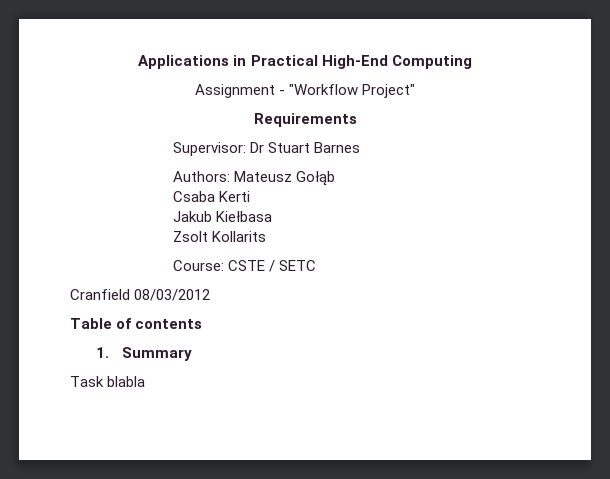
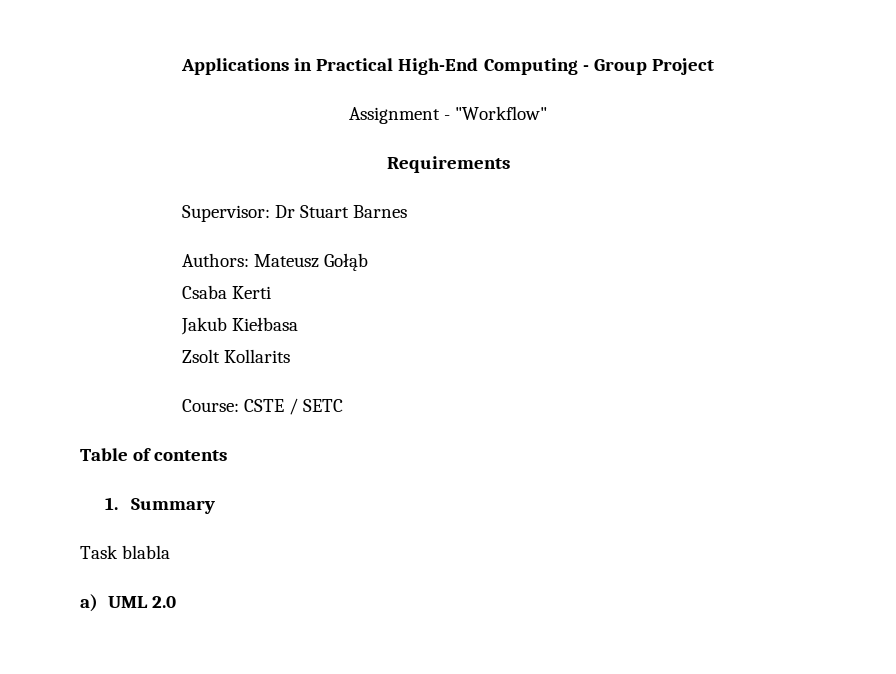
- Applications in Practical High-End Computing
+ Applications in Practical High-End Computing - Group Project
- Assignment - "Workflow Project"
+ Assignment - "Workflow"
- Cranfield 08/03/2012
+ a) UML 2.0

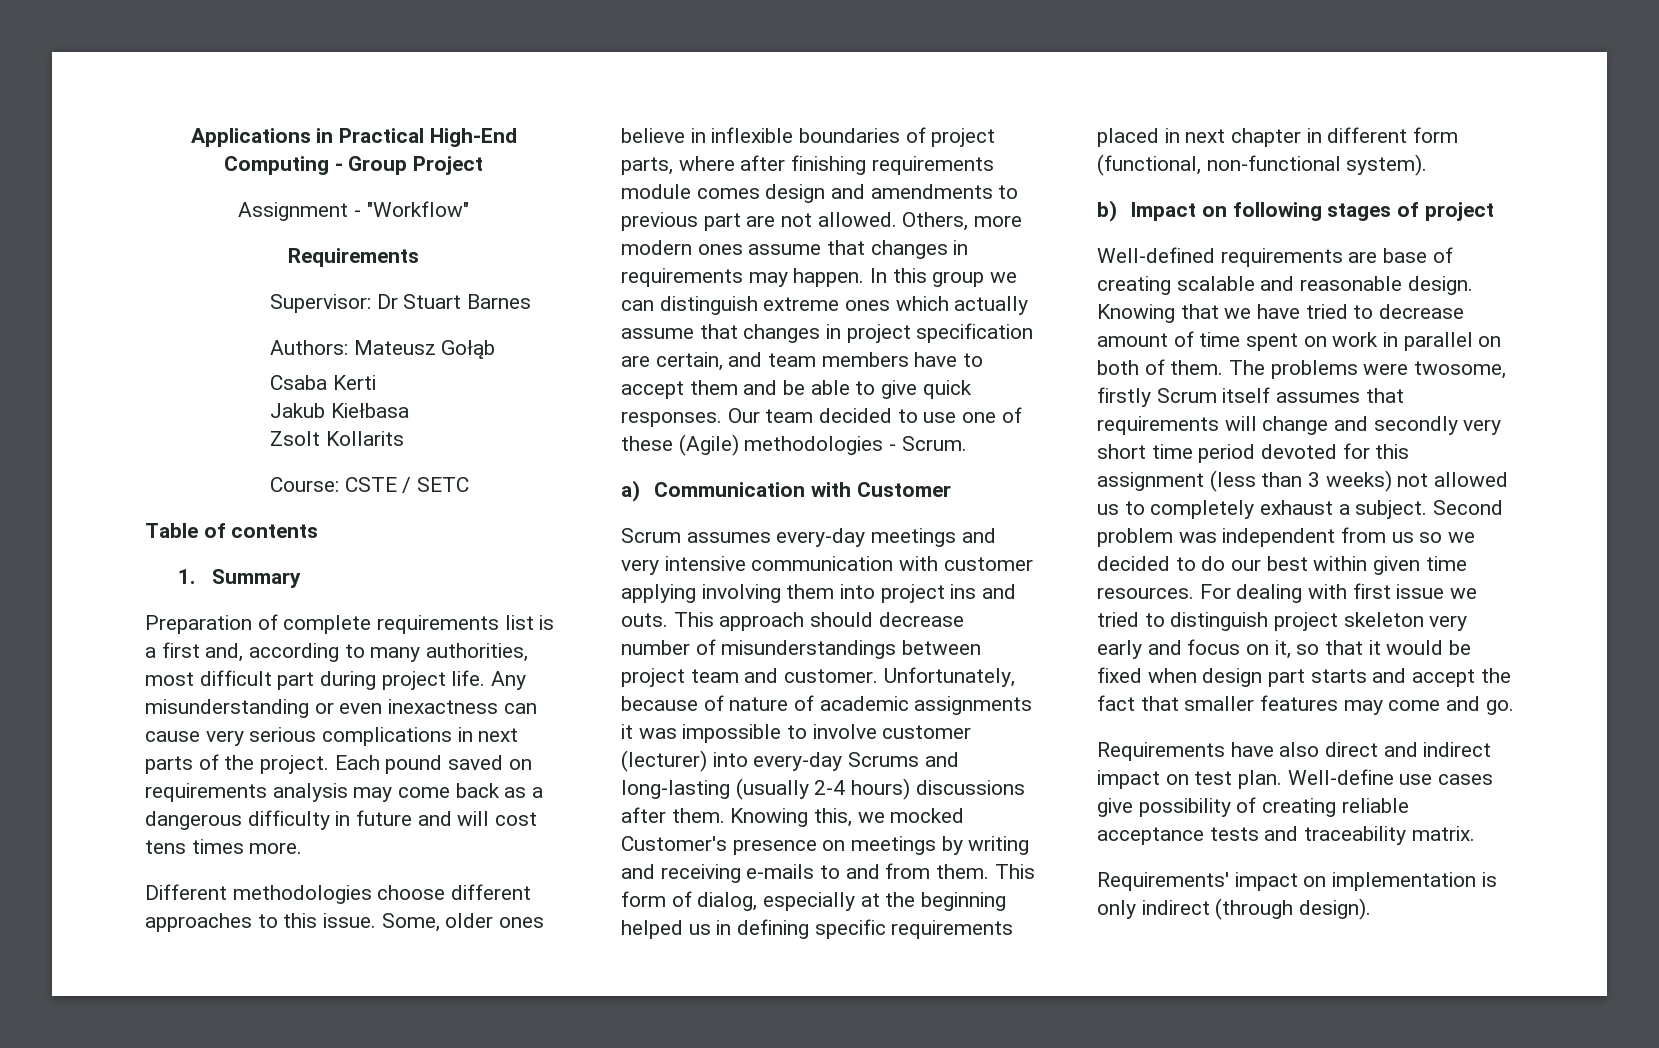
- Task blabla
- a) UML 2.0
+ Preparation of complete requirements list is a first and, according to many authorities, most difficult part during project life. Any misunderstanding or even inexactness can cause very serious complications in next parts of the project. Each pound saved on requirements analysis may come back as a dangerous difficulty in future and will cost tens times more.
+ Different methodologies choose different approaches to this issue. Some, older ones believe in inflexible boundaries of project parts, where after finishing requirements module comes design and amendments to previous part are not allowed. Others, more modern ones assume that changes in requirements may happen. In this group we can distinguish extreme ones which actually assume that changes in project specification are certain, and team members have to accept them and be able to give quick responses. Our team decided to use one of these (Agile) methodologies - Scrum.
+ a) Communication with Customer
+ Scrum assumes every-day meetings and very intensive communication with customer applying involving them into project ins and outs. This approach should decrease number of misunderstandings between project team and customer. Unfortunately, because of nature of academic assignments it was impossible to involve customer (lecturer) into every-day Scrums and long-lasting (usually 2-4 hours) discussions after them. Knowing this, we mocked Customer's presence on meetings by writing and receiving e-mails to and from them. This form of dialog, especially at the beginning helped us in defining specific requirements placed in next chapter in different form (functional, non-functional system).
+ b) Impact on following stages of project
+ Well-defined requirements are base of creating scalable and reasonable design. Knowing that we have tried to decrease amount of time spent on work in parallel on both of them. The problems were twosome, firstly Scrum itself assumes that requirements will change and secondly very short time period devoted for this assignment (less than 3 weeks) not allowed us to completely exhaust a subject. Second problem was independent from us so we decided to do our best within given time resources. For dealing with first issue we tried to distinguish project skeleton very early and focus on it, so that it would be fixed when design part starts and accept the fact that smaller features may come and go.
+ Requirements have also direct and indirect impact on test plan. Well-define use cases give possibility of creating reliable acceptance tests and traceability matrix.
+ Requirements' impact on implementation is only indirect (through design).

